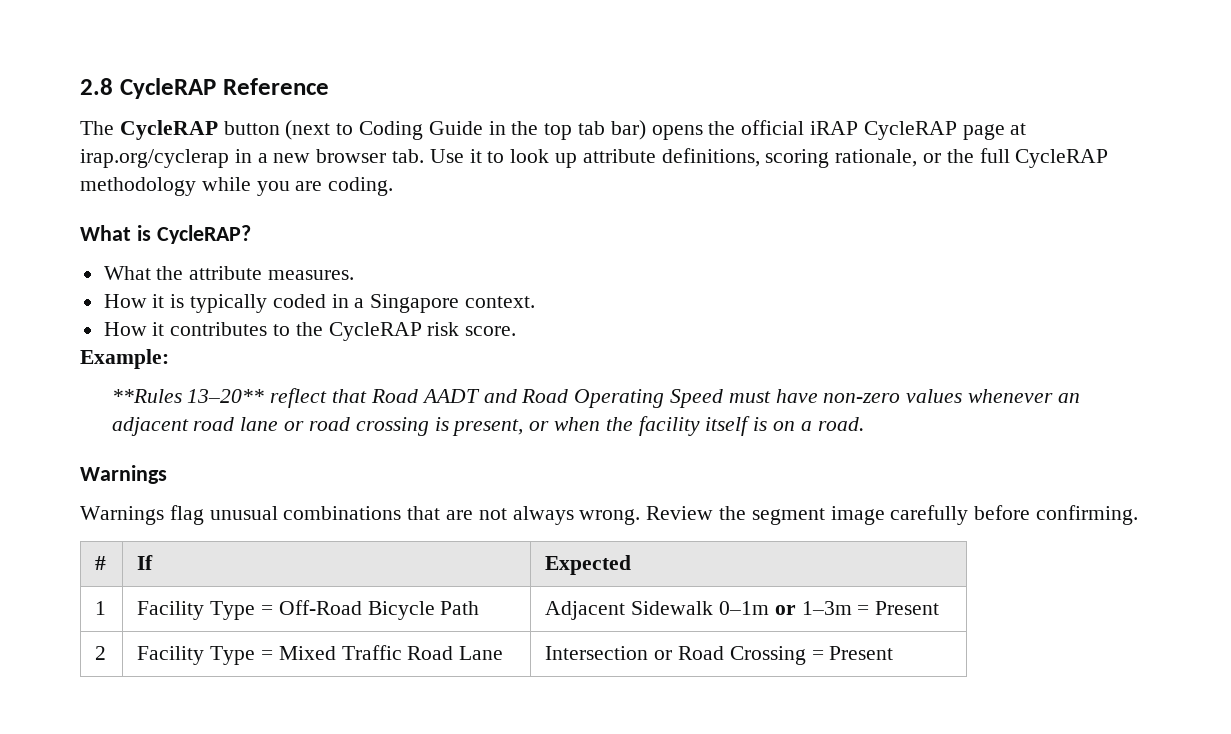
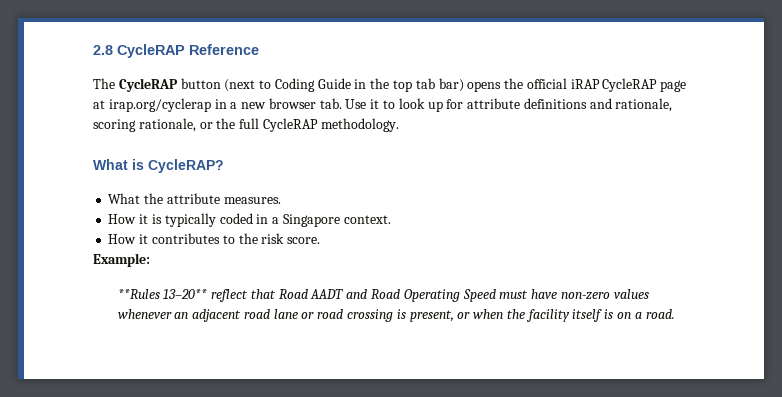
- The CycleRAP button (next to Coding Guide in the top tab bar) opens the official iRAP CycleRAP page at irap.org/cyclerap in a new browser tab. Use it to look up attribute definitions, scoring rationale, or the full CycleRAP methodology while you are coding.
+ The CycleRAP button (next to Coding Guide in the top tab bar) opens the official iRAP CycleRAP page at irap.org/cyclerap in a new browser tab. Use it to look up for attribute definitions and rationale, scoring rationale, or the full CycleRAP methodology.
- How it contributes to the CycleRAP risk score.
+ How it contributes to the risk score.
  **Rules 13–20** reflect that Road AADT and Road Operating Speed must have non-zero values whenever an adjacent road lane or road crossing is present, or when the facility itself is on a road.
- Warnings
- Warnings flag unusual combinations that are not always wrong. Review the segment image carefully before confirming.
- # | If | Expected
- 1 | Facility Type = Off-Road Bicycle Path | Adjacent Sidewalk 0–1m or 1–3m = Present
- 2 | Facility Type = Mixed Traffic Road Lane | Intersection or Road Crossing = Present

